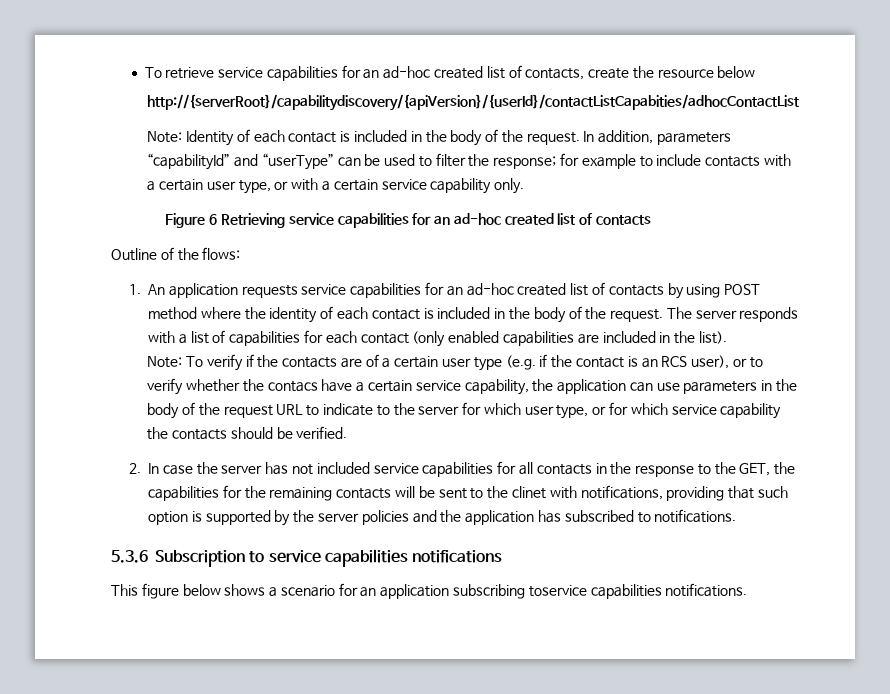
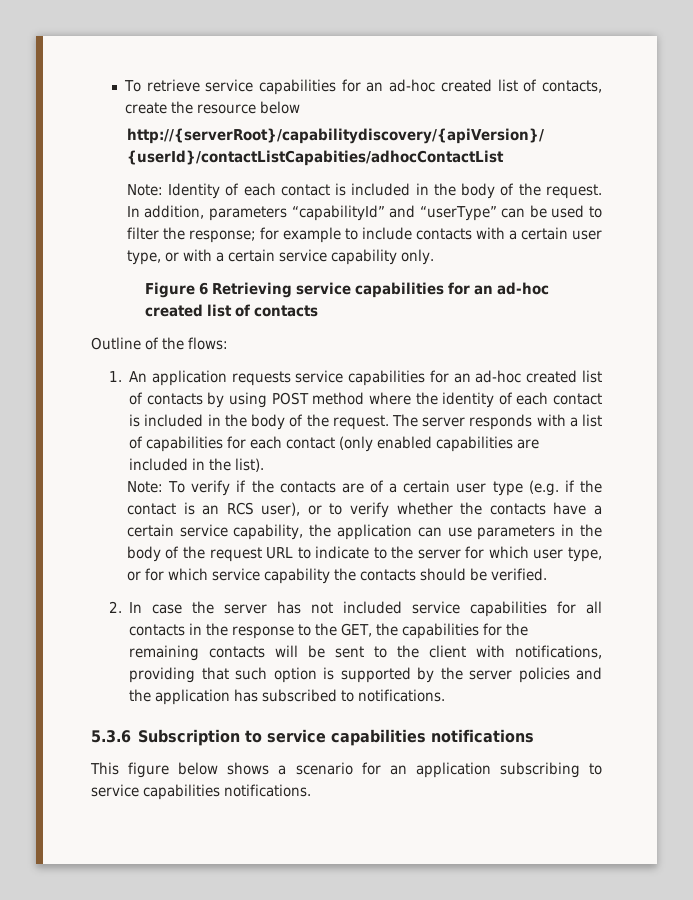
- To verify if the contacts are of a certain user type (e.g. if the contact is an RCS user), or to verify whether the contacs have a certain service capability, the application can use parameters in the body of the request URL to indicate to the server for which user type, or for which service capability the contacts should be verified.
+ To verify if the contacts are of a certain user type (e.g. if the contact is an RCS user), or to verify whether the contacts have a certain service capability, the application can use parameters in the body of the request URL to indicate to the server for which user type, or for which service capability the contacts should be verified.
- 2. In case the server has not included service capabilities for all contacts in the response to the GET, the capabilities for the remaining contacts will be sent to the clinet with notifications, providing that such option is supported by the server policies and the application has subscribed to notifications.
+ 2. In case the server has not included service capabilities for all contacts in the response to the GET, the capabilities for the remaining contacts will be sent to the client with notifications, providing that such option is supported by the server policies and the application has subscribed to notifications.
- This figure below shows a scenario for an application subscribing toservice capabilities notifications.
+ This figure below shows a scenario for an application subscribing to service capabilities notifications.

